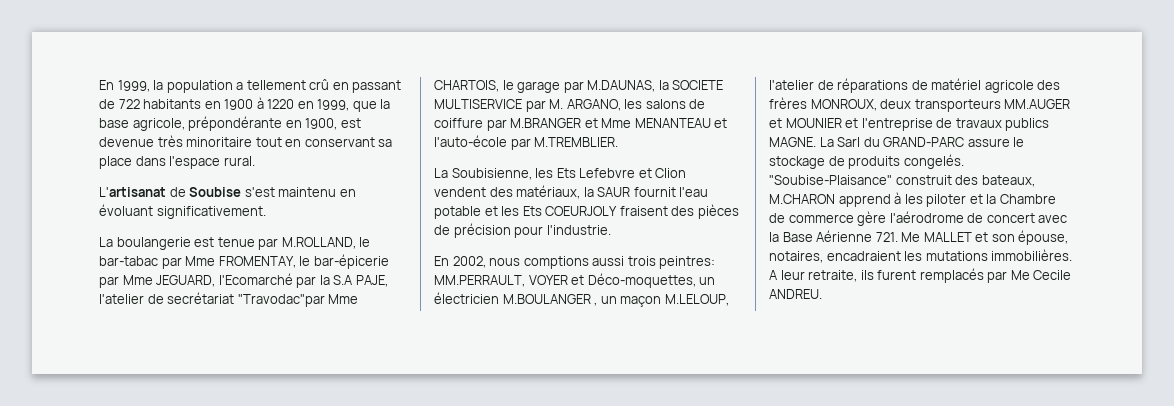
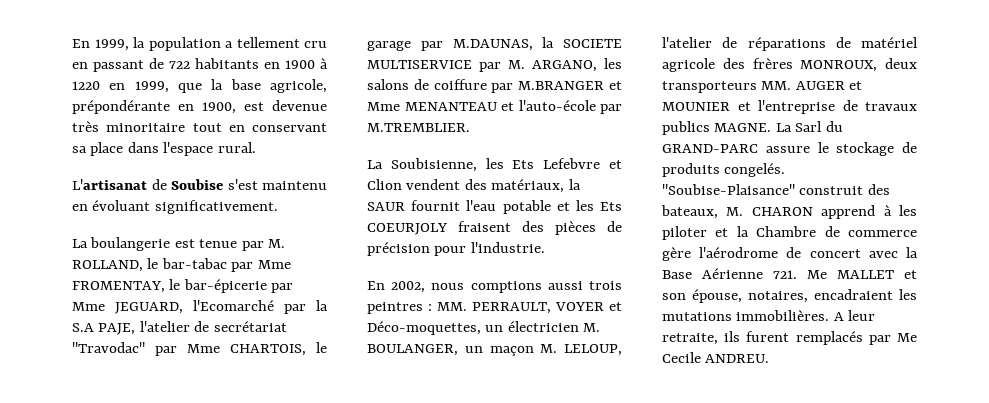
- En 1999, la population a tellement crû en passant de 722 habitants en 1900 à 1220 en 1999, que la base agricole, prépondérante en 1900, est devenue très minoritaire tout en conservant sa place dans l'espace rural.
+ En 1999, la population a tellement cru en passant de 722 habitants en 1900 à 1220 en 1999, que la base agricole, prépondérante en 1900, est devenue très minoritaire tout en conservant sa place dans l'espace rural.
- La boulangerie est tenue par M.ROLLAND, le bar-tabac par Mme FROMENTAY, le bar-épicerie par Mme JEGUARD, l'Ecomarché par la S.A PAJE, l'atelier de secrétariat "Travodac"par Mme CHARTOIS, le garage par M.DAUNAS, la SOCIETE MULTISERVICE par M. ARGANO, les salons de coiffure par M.BRANGER et Mme MENANTEAU et l'auto-école par M.TREMBLIER.
+ La boulangerie est tenue par M. ROLLAND, le bar-tabac par Mme FROMENTAY, le bar-épicerie par Mme JEGUARD, l'Ecomarché par la S.A PAJE, l'atelier de secrétariat "Travodac" par Mme CHARTOIS, le garage par M.DAUNAS, la SOCIETE MULTISERVICE par M. ARGANO, les salons de coiffure par M.BRANGER et Mme MENANTEAU et l'auto-école par M.TREMBLIER.
- En 2002, nous comptions aussi trois peintres: MM.PERRAULT, VOYER et Déco-moquettes, un électricien M.BOULANGER , un maçon M.LELOUP, l'atelier de réparations de matériel agricole des frères MONROUX, deux transporteurs MM.AUGER et MOUNIER et l'entreprise de travaux publics MAGNE.
+ En 2002, nous comptions aussi trois peintres : MM. PERRAULT, VOYER et Déco-moquettes, un électricien M. BOULANGER, un maçon M. LELOUP, l'atelier de réparations de matériel agricole des frères MONROUX, deux transporteurs MM. AUGER et MOUNIER et l'entreprise de travaux publics MAGNE.
- "Soubise-Plaisance" construit des bateaux, M.CHARON apprend à les piloter et la Chambre de commerce gère l'aérodrome de concert avec la Base Aérienne 721. Me MALLET et son épouse, notaires, encadraient les mutations immobilières.
+ "Soubise-Plaisance" construit des bateaux, M. CHARON apprend à les piloter et la Chambre de commerce gère l'aérodrome de concert avec la Base Aérienne 721. Me MALLET et son épouse, notaires, encadraient les mutations immobilières.

